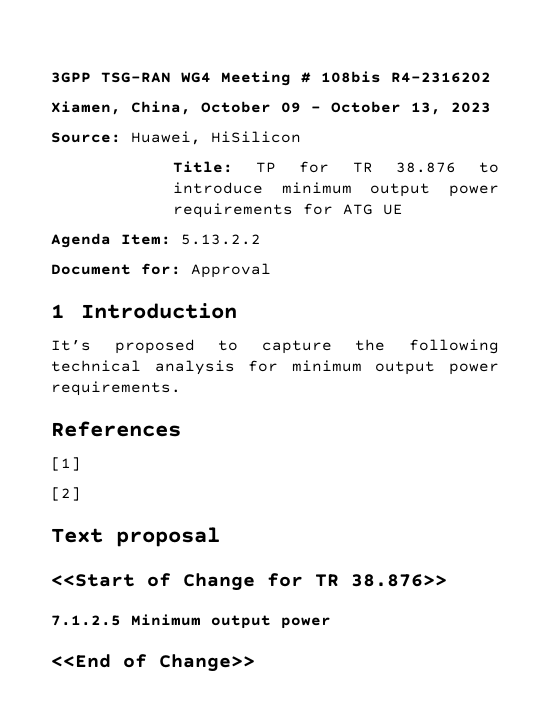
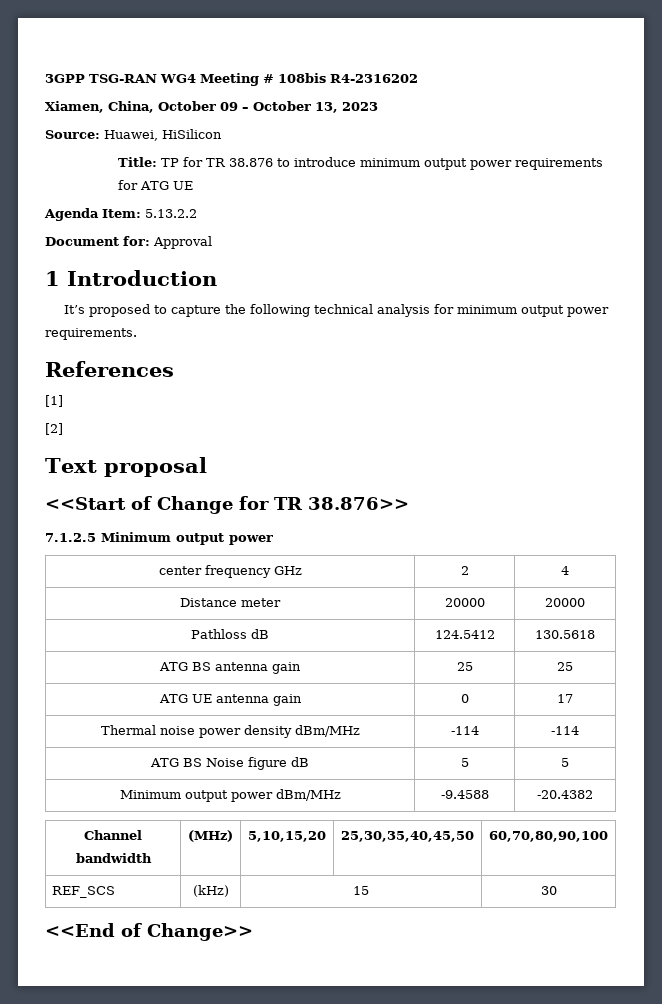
+ center frequency GHz | 2 | 4
+ Distance meter | 20000 | 20000
+ Pathloss dB | 124.5412 | 130.5618
+ ATG BS antenna gain | 25 | 25
+ ATG UE antenna gain | 0 | 17
+ Thermal noise power density dBm/MHz | -114 | -114
+ ATG BS Noise figure dB | 5 | 5
+ Minimum output power dBm/MHz | -9.4588 | -20.4382
+ Channel bandwidth | (MHz) | 5,10,15,20 | 25,30,35,40,45,50 | 60,70,80,90,100
+ REF_SCS | (kHz) | 15 | 30

